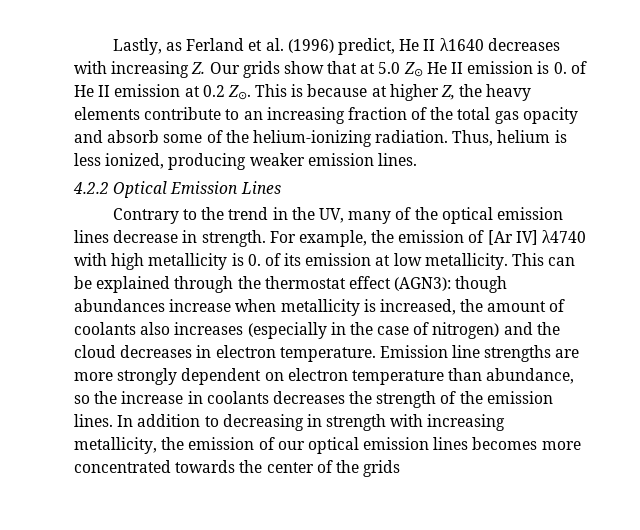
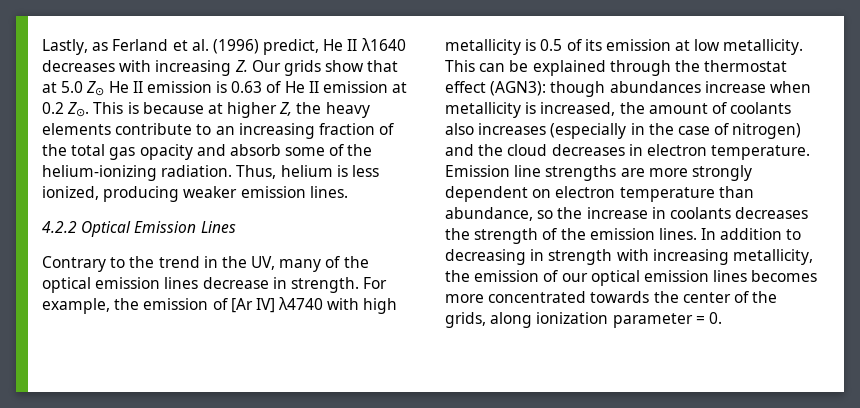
- Lastly, as Ferland et al. (1996) predict, He II λ1640 decreases with increasing Z. Our grids show that at 5.0 Z⊙ He II emission is 0. of He II emission at 0.2 Z⊙. This is because at higher Z, the heavy elements contribute to an increasing fraction of the total gas opacity and absorb some of the helium-ionizing radiation.
+ Lastly, as Ferland et al. (1996) predict, He II λ1640 decreases with increasing Z. Our grids show that at 5.0 Z⊙ He II emission is 0.63 of He II emission at 0.2 Z⊙. This is because at higher Z, the heavy elements contribute to an increasing fraction of the total gas opacity and absorb some of the helium-ionizing radiation.
- For example, the emission of [Ar IV] λ4740 with high metallicity is 0. of its emission at low metallicity.
+ For example, the emission of [Ar IV] λ4740 with high metallicity is 0.5 of its emission at low metallicity.
- In addition to decreasing in strength with increasing metallicity, the emission of our optical emission lines becomes more concentrated towards the center of the grids
+ In addition to decreasing in strength with increasing metallicity, the emission of our optical emission lines becomes more concentrated towards the center of the grids, along ionization parameter = 0.

